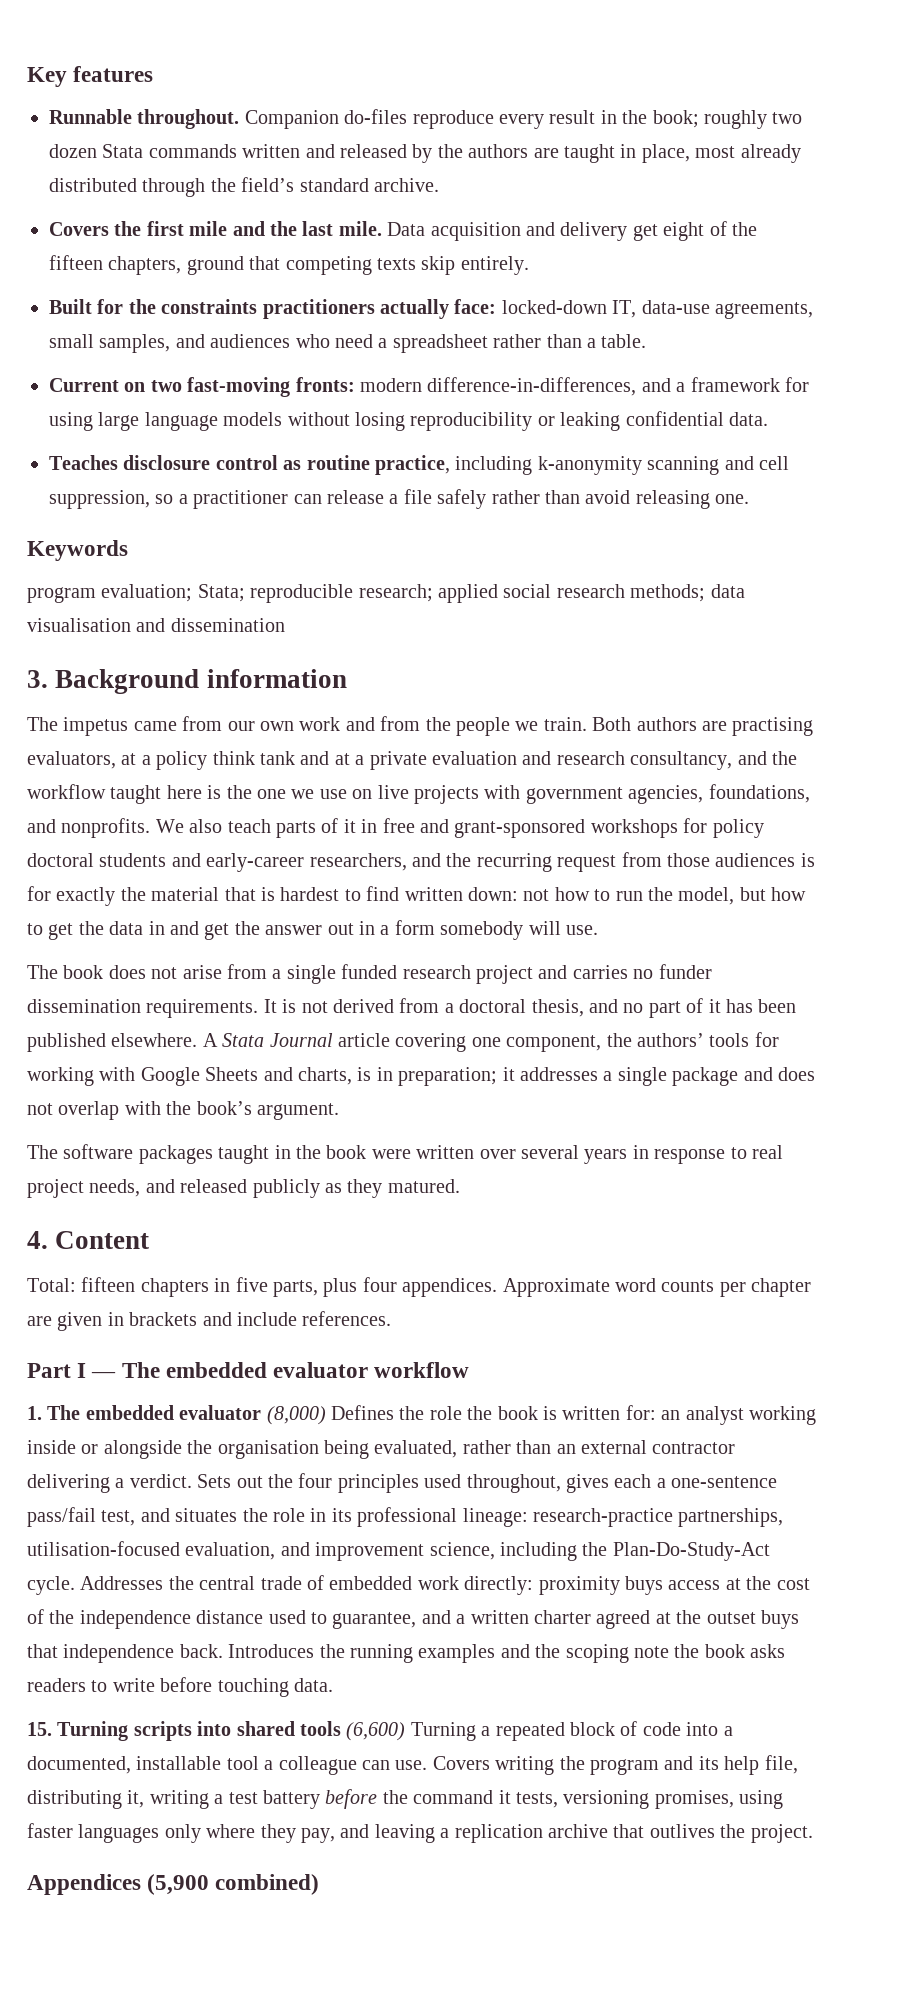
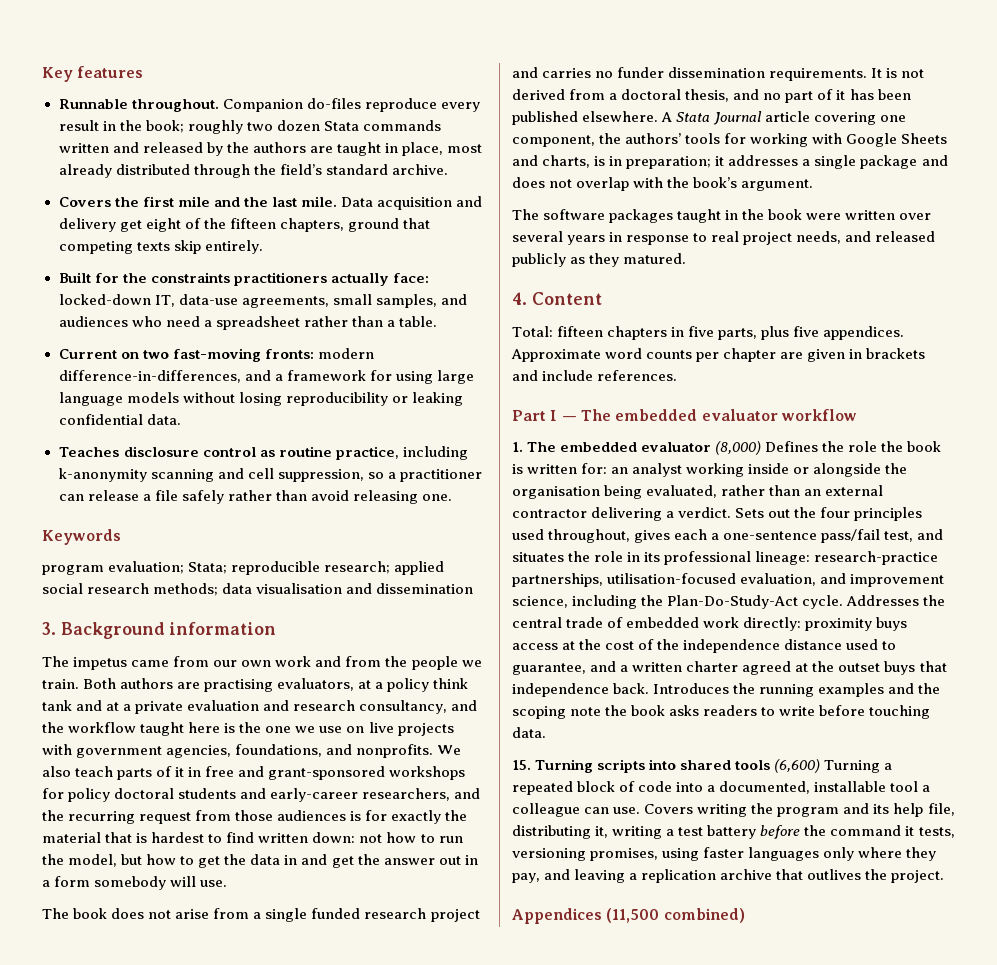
- Total: fifteen chapters in five parts, plus four appendices.
+ Total: fifteen chapters in five parts, plus five appendices.
- Appendices (5,900 combined)
+ Appendices (11,500 combined)

